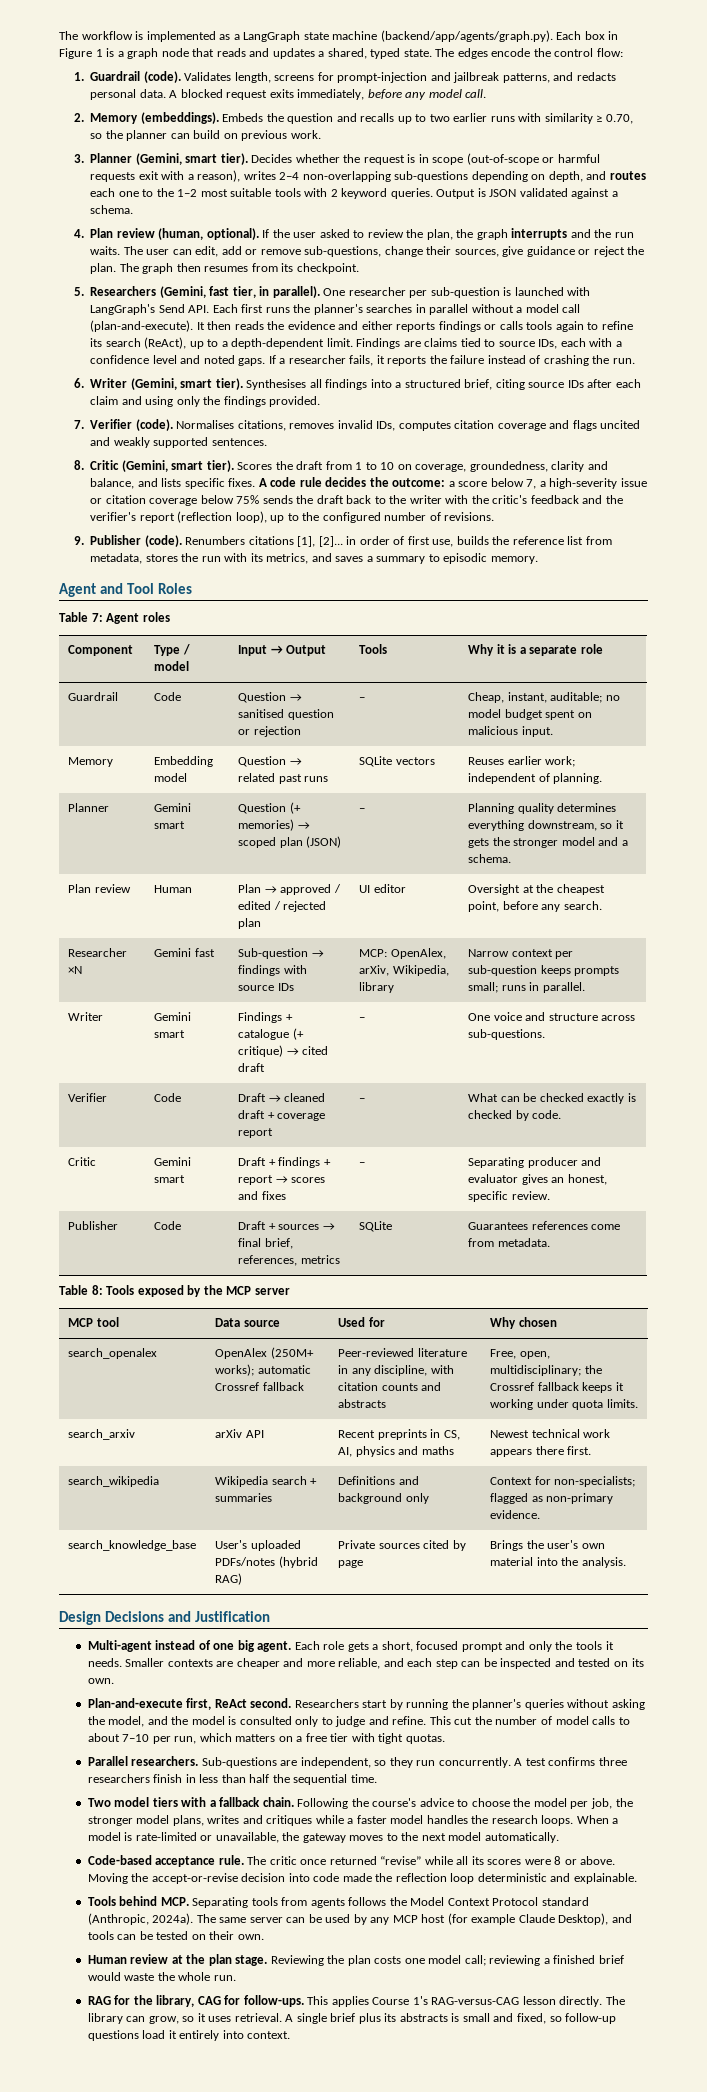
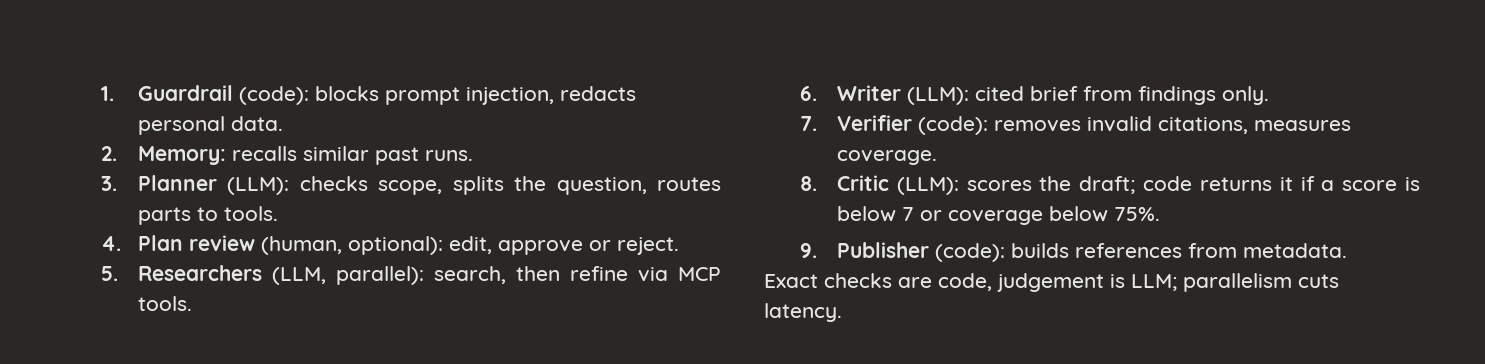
- The workflow is implemented as a LangGraph state machine (backend/app/agents/graph.py). Each box in Figure 1 is a graph node that reads and updates a shared, typed state. The edges encode the control flow:
- 1. Guardrail (code). Validates length, screens for prompt-injection and jailbreak patterns, and redacts personal data. A blocked request exits immediately, before any model call.
- 2. Memory (embeddings). Embeds the question and recalls up to two earlier runs with similarity ≥ 0.70, so the planner can build on previous work.
- 3. Planner (Gemini, smart tier). Decides whether the request is in scope (out-of-scope or harmful requests exit with a reason), writes 2–4 non-overlapping sub-questions depending on depth, and routes each one to the 1–2 most suitable tools with 2 keyword queries. Output is JSON validated against a schema.
- 4. Plan review (human, optional). If the user asked to review the plan, the graph interrupts and the run waits. The user can edit, add or remove sub-questions, change their sources, give guidance or reject the plan. The graph then resumes from its checkpoint.
- 5. Researchers (Gemini, fast tier, in parallel). One researcher per sub-question is launched with LangGraph's Send API. Each first runs the planner's searches in parallel without a model call (plan-and-execute). It then reads the evidence and either reports findings or calls tools again to refine its search (ReAct), up to a depth-dependent limit. Findings are claims tied to source IDs, each with a confidence level and noted gaps. If a researcher fails, it reports the failure instead of crashing the run.
- 6. Writer (Gemini, smart tier). Synthesises all findings into a structured brief, citing source IDs after each claim and using only the findings provided.
- 7. Verifier (code). Normalises citations, removes invalid IDs, computes citation coverage and flags uncited and weakly supported sentences.
- 8. Critic (Gemini, smart tier). Scores the draft from 1 to 10 on coverage, groundedness, clarity and balance, and lists specific fixes. A code rule decides the outcome: a score below 7, a high-severity issue or citation coverage below 75% sends the draft back to the writer with the critic's feedback and the verifier's report (reflection loop), up to the configured number of revisions.
- 9. Publisher (code). Renumbers citations [1], [2]... in order of first use, builds the reference list from metadata, stores the run with its metrics, and saves a summary to episodic memory.
- Agent and Tool Roles
- Table 7: Agent roles
- Component | Type / model | Input → Output | Tools | Why it is a separate role
- Guardrail | Code | Question → sanitised question or rejection | – | Cheap, instant, auditable; no model budget spent on malicious input.
- Memory | Embedding model | Question → related past runs | SQLite vectors | Reuses earlier work; independent of planning.
- Planner | Gemini smart | Question (+ memories) → scoped plan (JSON) | – | Planning quality determines everything downstream, so it gets the stronger model and a schema.
- Plan review | Human | Plan → approved / edited / rejected plan | UI editor | Oversight at the cheapest point, before any search.
- Researcher ×N | Gemini fast | Sub-question → findings with source IDs | MCP: OpenAlex, arXiv, Wikipedia, library | Narrow context per sub-question keeps prompts small; runs in parallel.
- Writer | Gemini smart | Findings + catalogue (+ critique) → cited draft | – | One voice and structure across sub-questions.
- Verifier | Code | Draft → cleaned draft + coverage report | – | What can be checked exactly is checked by code.
- Critic | Gemini smart | Draft + findings + report → scores and fixes | – | Separating producer and evaluator gives an honest, specific review.
- Publisher | Code | Draft + sources → final brief, references, metrics | SQLite | Guarantees references come from metadata.
- Table 8: Tools exposed by the MCP server
- MCP tool | Data source | Used for | Why chosen
- search_openalex | OpenAlex (250M+ works); automatic Crossref fallback | Peer-reviewed literature in any discipline, with citation counts and abstracts | Free, open, multidisciplinary; the Crossref fallback keeps it working under quota limits.
- search_arxiv | arXiv API | Recent preprints in CS, AI, physics and maths | Newest technical work appears there first.
- search_wikipedia | Wikipedia search + summaries | Definitions and background only | Context for non-specialists; flagged as non-primary evidence.
- search_knowledge_base | User's uploaded PDFs/notes (hybrid RAG) | Private sources cited by page | Brings the user's own material into the analysis.
- Design Decisions and Justification
- Multi-agent instead of one big agent. Each role gets a short, focused prompt and only the tools it needs. Smaller contexts are cheaper and more reliable, and each step can be inspected and tested on its own.
- Plan-and-execute first, ReAct second. Researchers start by running the planner's queries without asking the model, and the model is consulted only to judge and refine. This cut the number of model calls to about 7–10 per run, which matters on a free tier with tight quotas.
- Parallel researchers. Sub-questions are independent, so they run concurrently. A test confirms three researchers finish in less than half the sequential time.
- Two model tiers with a fallback chain. Following the course's advice to choose the model per job, the stronger model plans, writes and critiques while a faster model handles the research loops. When a model is rate-limited or unavailable, the gateway moves to the next model automatically.
- Code-based acceptance rule. The critic once returned “revise” while all its scores were 8 or above. Moving the accept-or-revise decision into code made the reflection loop deterministic and explainable.
- Tools behind MCP. Separating tools from agents follows the Model Context Protocol standard (Anthropic, 2024a). The same server can be used by any MCP host (for example Claude Desktop), and tools can be tested on their own.
- Human review at the plan stage. Reviewing the plan costs one model call; reviewing a finished brief would waste the whole run.
- RAG for the library, CAG for follow-ups. This applies Course 1's RAG-versus-CAG lesson directly. The library can grow, so it uses retrieval. A single brief plus its abstracts is small and fixed, so follow-up questions load it entirely into context.
+ 1. Guardrail (code): blocks prompt injection, redacts personal data.
+ 2. Memory: recalls similar past runs.
+ 3. Planner (LLM): checks scope, splits the question, routes parts to tools.
+ 4. Plan review (human, optional): edit, approve or reject.
+ 5. Researchers (LLM, parallel): search, then refine via MCP tools.
+ 6. Writer (LLM): cited brief from findings only.
+ 7. Verifier (code): removes invalid citations, measures coverage.
+ 8. Critic (LLM): scores the draft; code returns it if a score is below 7 or coverage below 75%.
+ 9. Publisher (code): builds references from metadata.
+ Exact checks are code, judgement is LLM; parallelism cuts latency.

